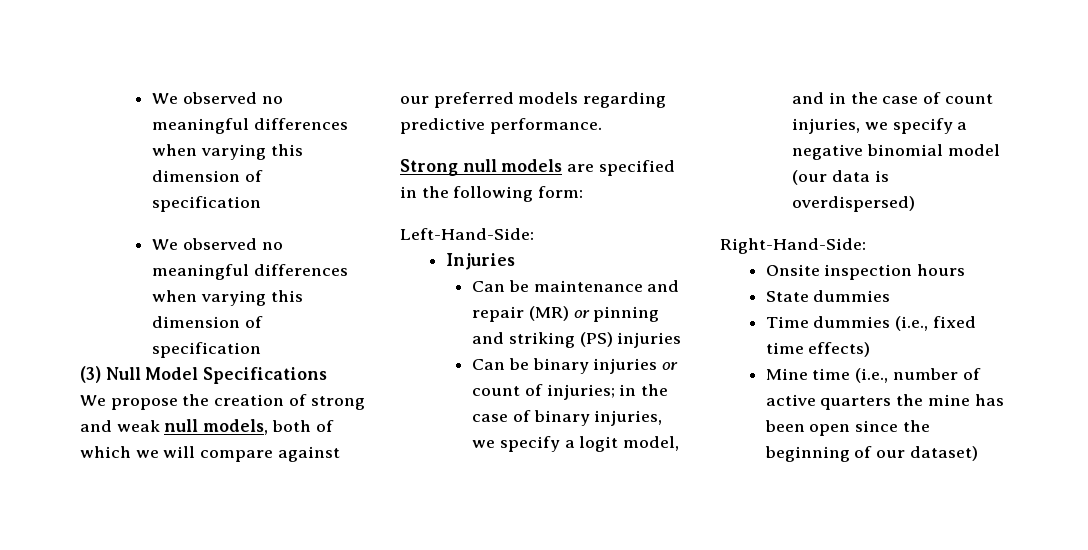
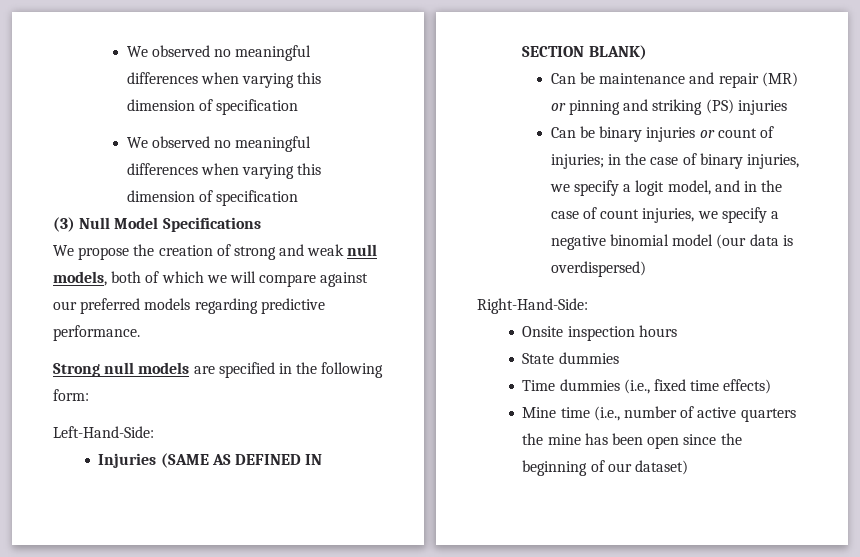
- Injuries
+ Injuries (SAME AS DEFINED IN SECTION BLANK)

